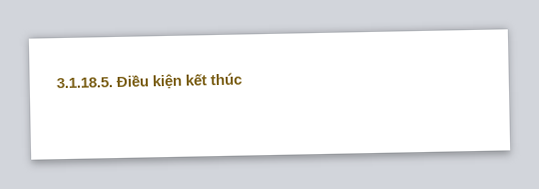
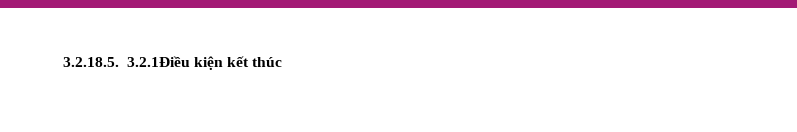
- 3.1.18.5. Điều kiện kết thúc
+ 3.2.18.5. 3.2.1Điều kiện kết thúc

